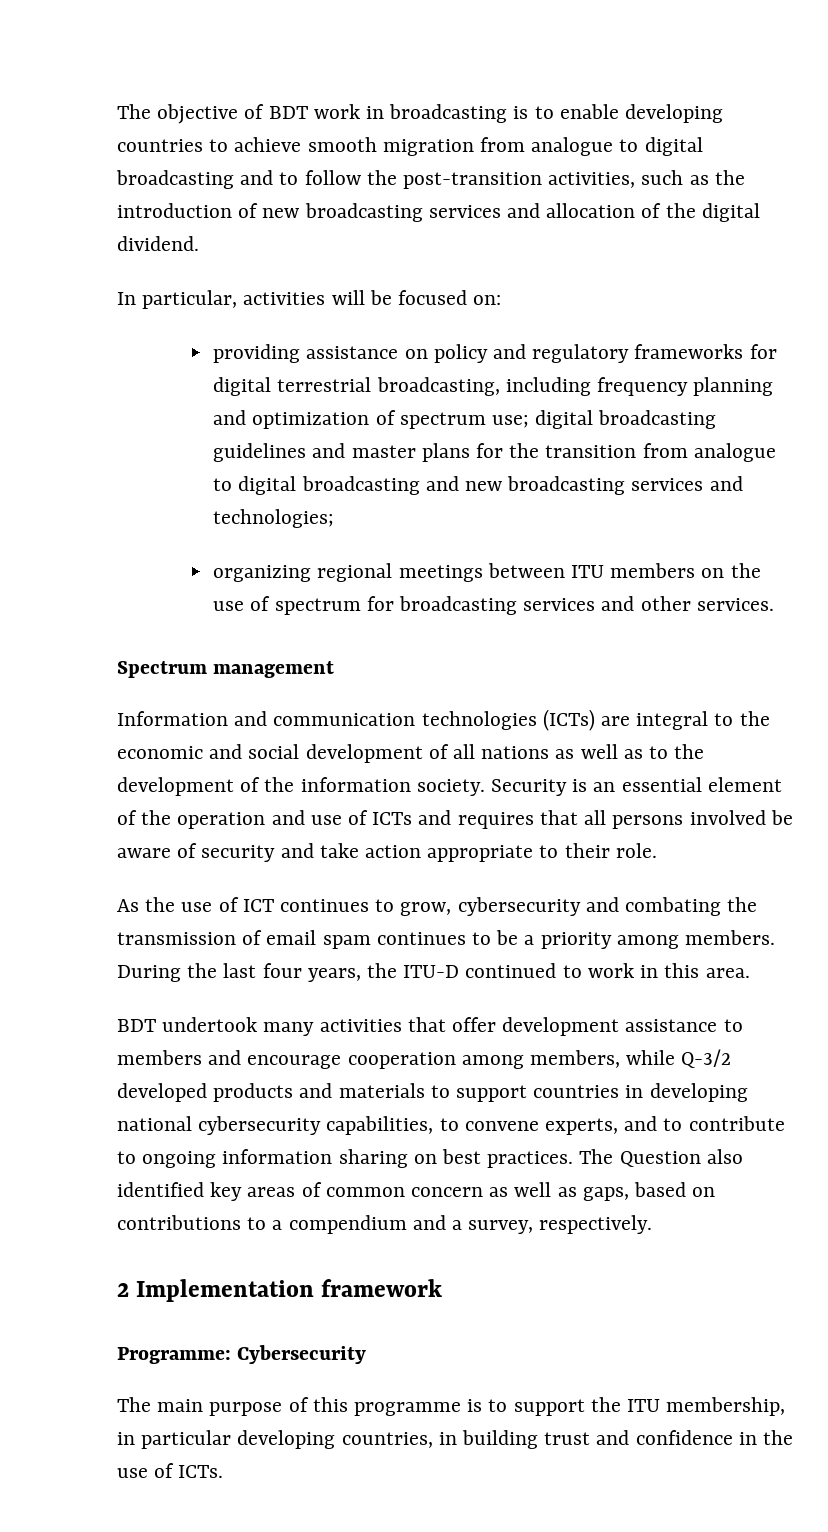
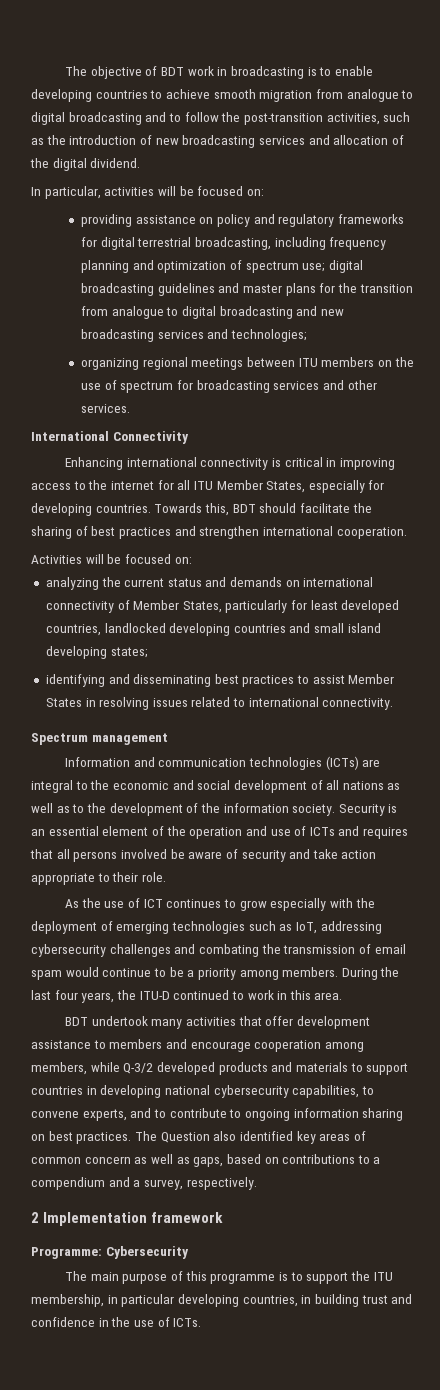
+ International Connectivity
+ Enhancing international connectivity is critical in improving access to the internet for all ITU Member States, especially for developing countries. Towards this, BDT should facilitate the sharing of best practices and strengthen international cooperation.
+ Activities will be focused on:
+ analyzing the current status and demands on international connectivity of Member States, particularly for least developed countries, landlocked developing countries and small island developing states;
+ identifying and disseminating best practices to assist Member States in resolving issues related to international connectivity.
- As the use of ICT continues to grow, cybersecurity and combating the transmission of email spam continues to be a priority among members.
+ As the use of ICT continues to grow especially with the deployment of emerging technologies such as IoT, addressing cybersecurity challenges and combating the transmission of email spam would continue to be a priority among members.

